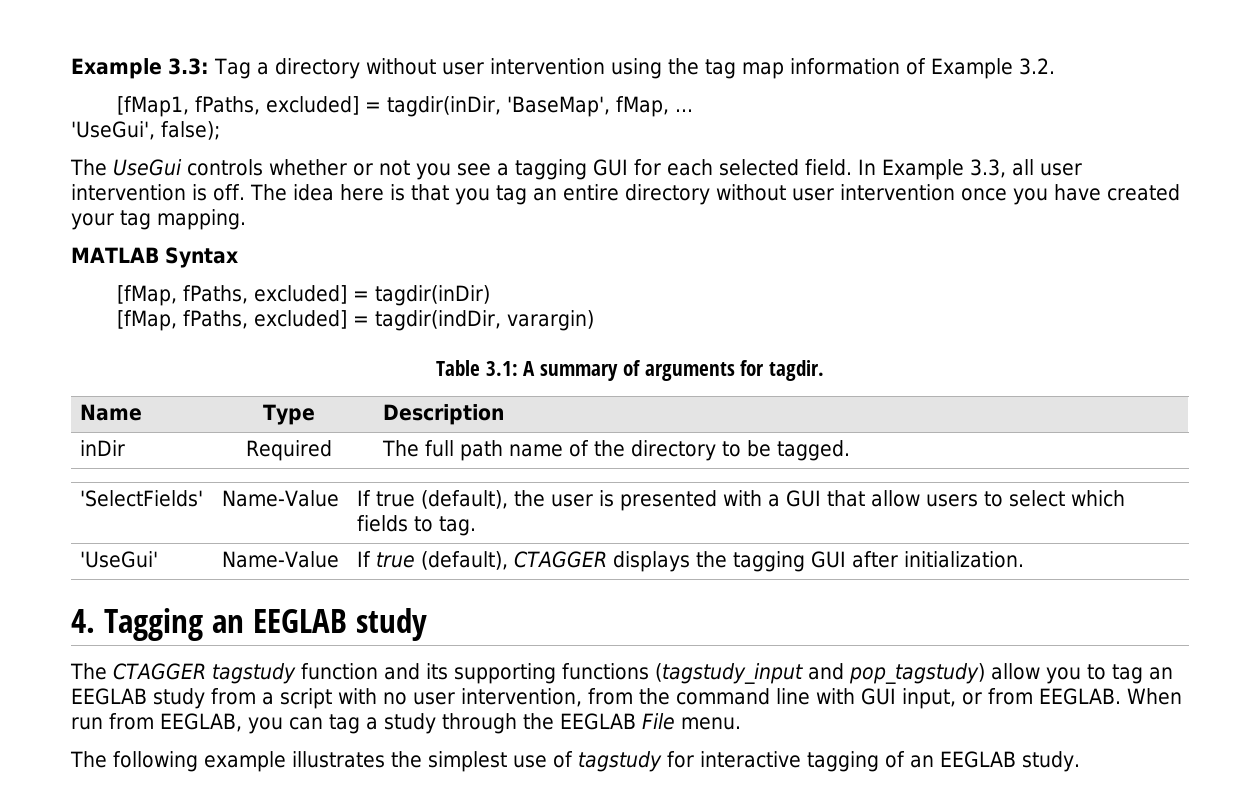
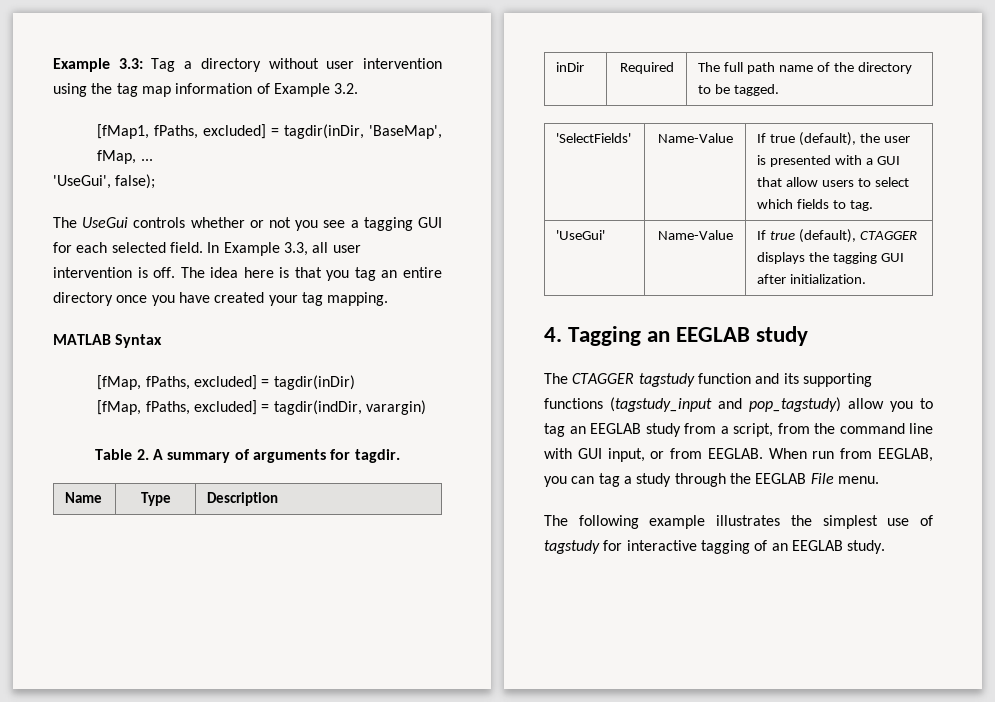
- The idea here is that you tag an entire directory without user intervention once you have created your tag mapping.
+ The idea here is that you tag an entire directory once you have created your tag mapping.
- Table 3.1: A summary of arguments for tagdir.
+ Table 2. A summary of arguments for tagdir.
- The CTAGGER tagstudy function and its supporting functions (tagstudy_input and pop_tagstudy) allow you to tag an EEGLAB study from a script with no user intervention, from the command line with GUI input, or from EEGLAB.
+ The CTAGGER tagstudy function and its supporting functions (tagstudy_input and pop_tagstudy) allow you to tag an EEGLAB study from a script, from the command line with GUI input, or from EEGLAB.

